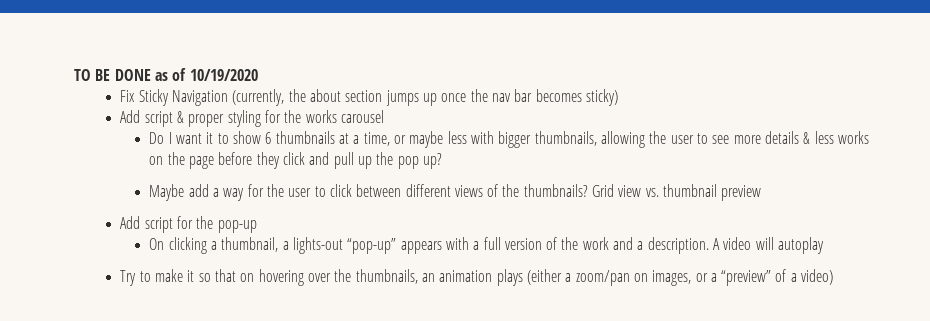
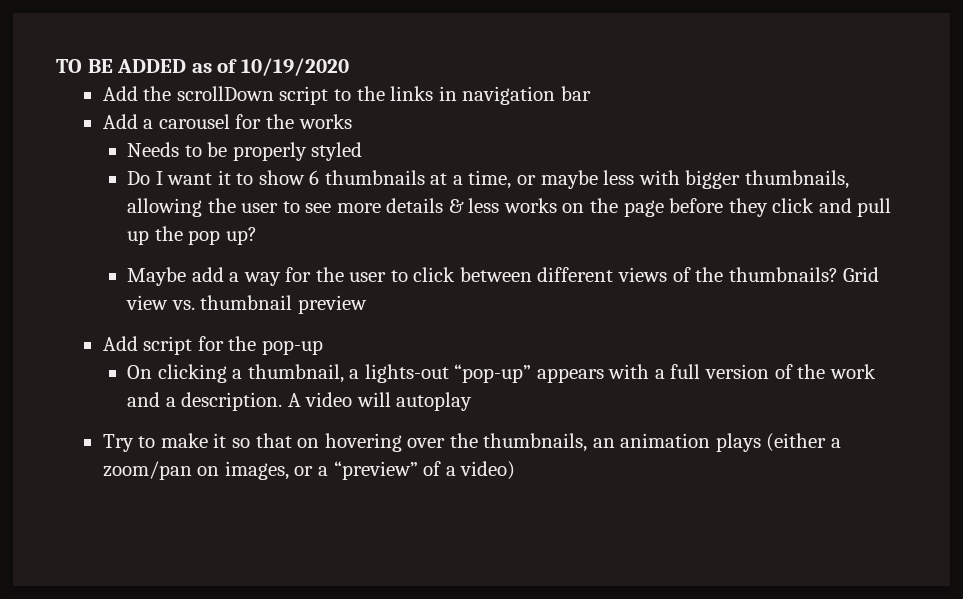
- TO BE DONE as of 10/19/2020
+ TO BE ADDED as of 10/19/2020
- Fix Sticky Navigation (currently, the about section jumps up once the nav bar becomes sticky)
- Add script & proper styling for the works carousel
+ Add the scrollDown script to the links in navigation bar
+ Add a carousel for the works
+ Needs to be properly styled

